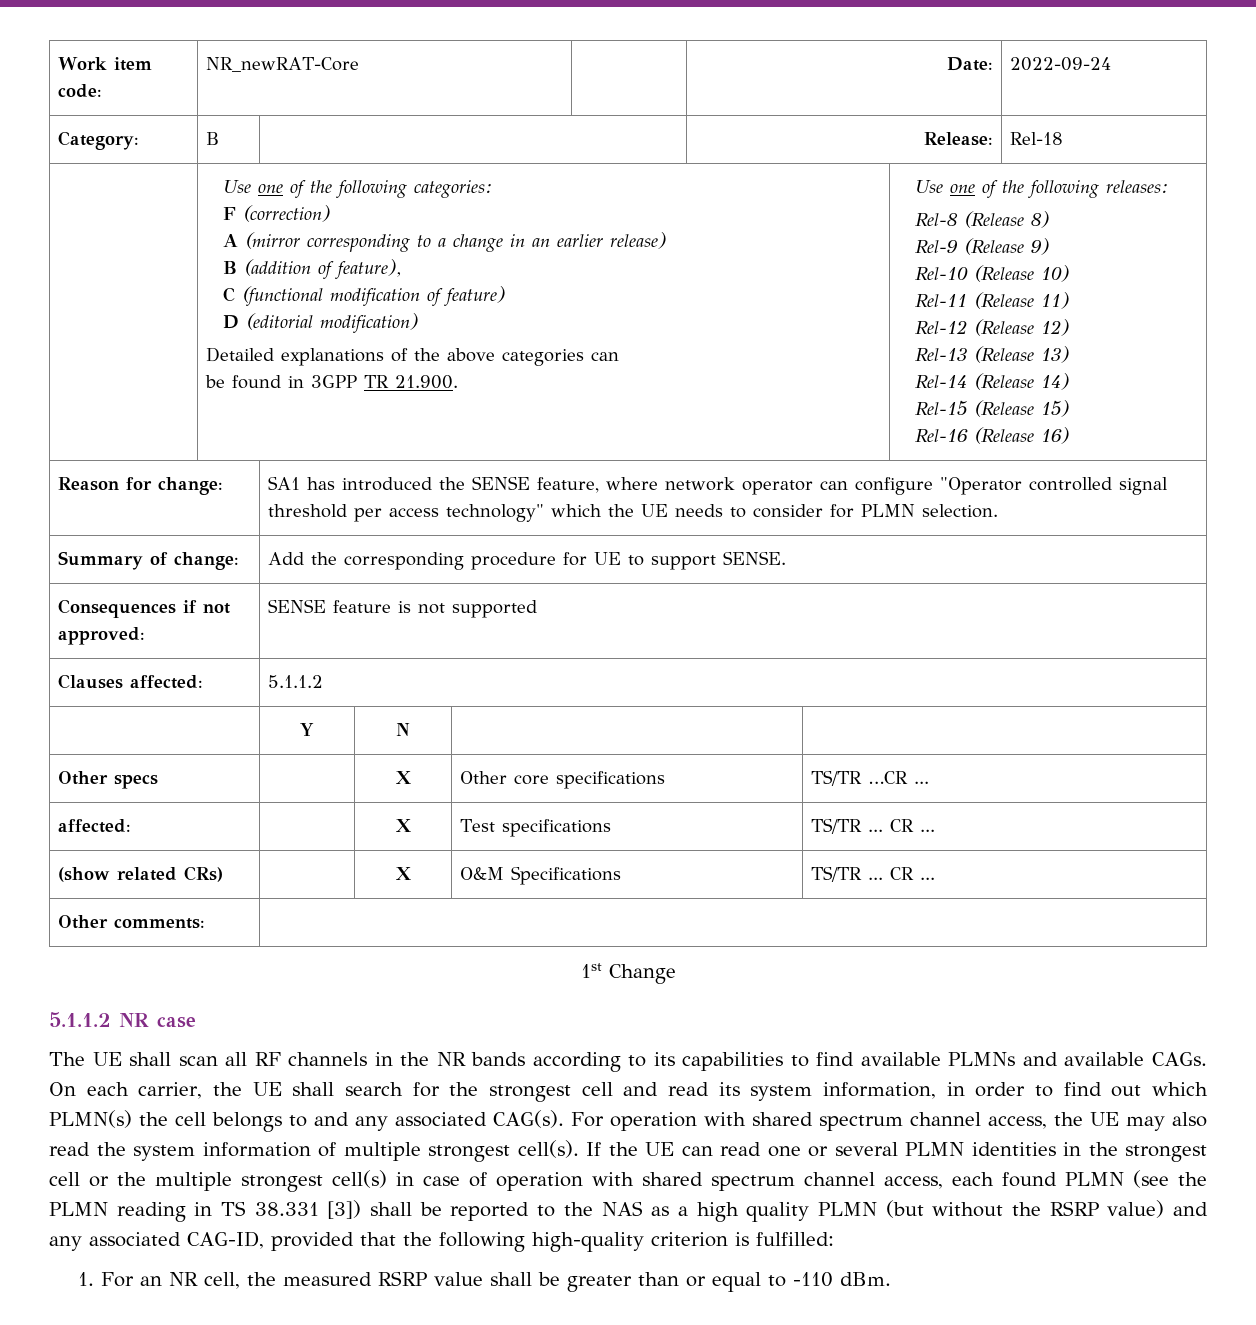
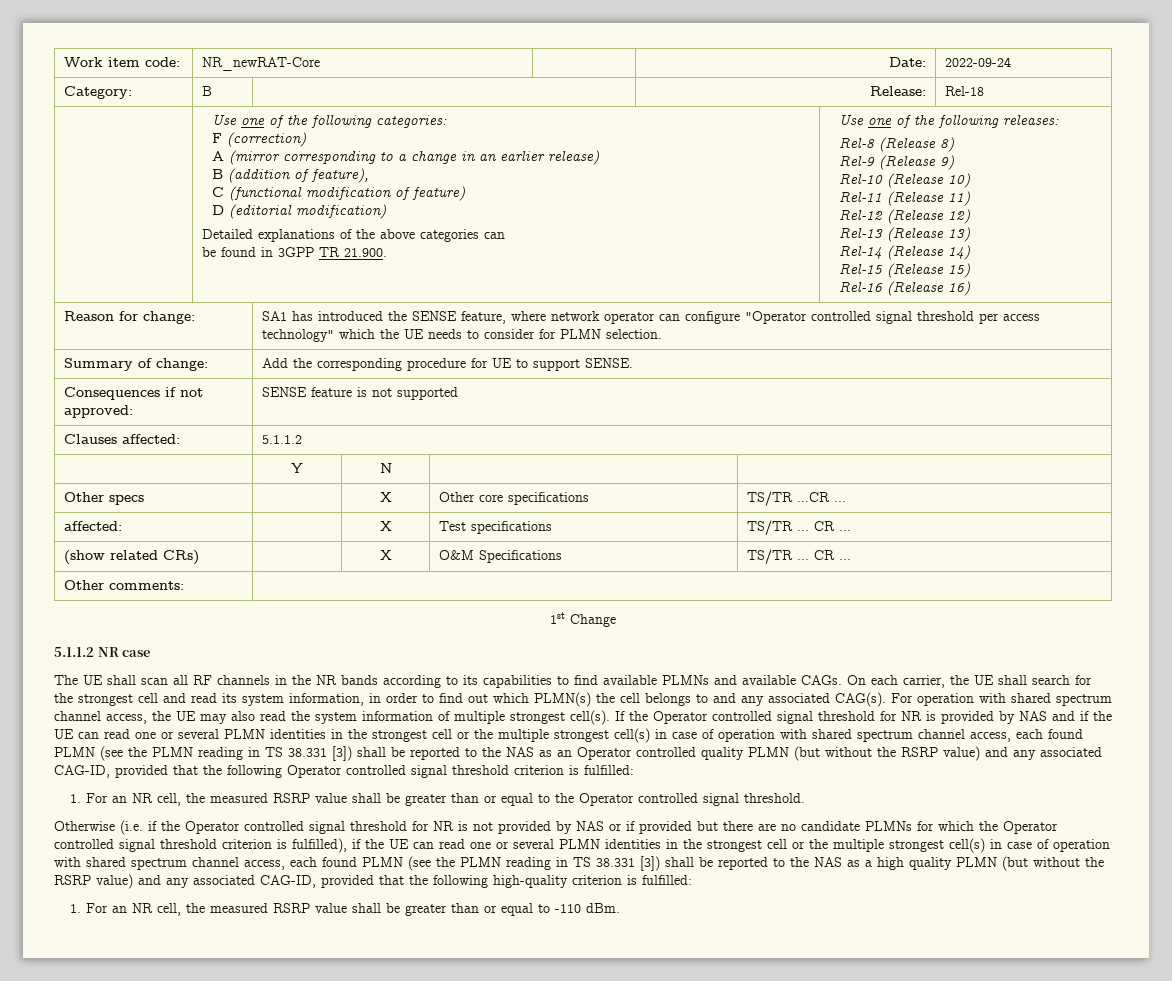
- If the UE can read one or several PLMN identities in the strongest cell or the multiple strongest cell(s) in case of operation with shared spectrum channel access, each found PLMN (see the PLMN reading in TS 38.331 [3]) shall be reported to the NAS as a high quality PLMN (but without the RSRP value) and any associated CAG-ID, provided that the following high-quality criterion is fulfilled:
+ If the Operator controlled signal threshold for NR is provided by NAS and if the UE can read one or several PLMN identities in the strongest cell or the multiple strongest cell(s) in case of operation with shared spectrum channel access, each found PLMN (see the PLMN reading in TS 38.331 [3]) shall be reported to the NAS as an Operator controlled quality PLMN (but without the RSRP value) and any associated CAG-ID, provided that the following Operator controlled signal threshold criterion is fulfilled:
+ 1. For an NR cell, the measured RSRP value shall be greater than or equal to the Operator controlled signal threshold.
+ Otherwise (i.e. if the Operator controlled signal threshold for NR is not provided by NAS or if provided but there are no candidate PLMNs for which the Operator controlled signal threshold criterion is fulfilled), if the UE can read one or several PLMN identities in the strongest cell or the multiple strongest cell(s) in case of operation with shared spectrum channel access, each found PLMN (see the PLMN reading in TS 38.331 [3]) shall be reported to the NAS as a high quality PLMN (but without the RSRP value) and any associated CAG-ID, provided that the following high-quality criterion is fulfilled:

